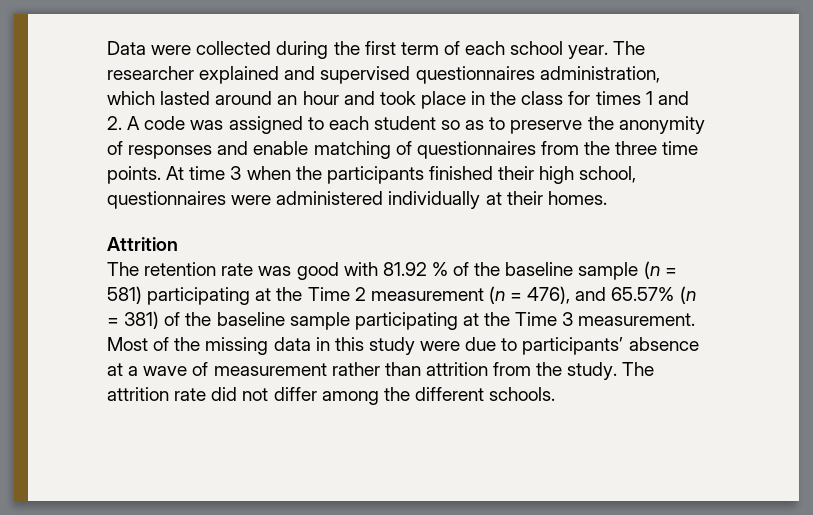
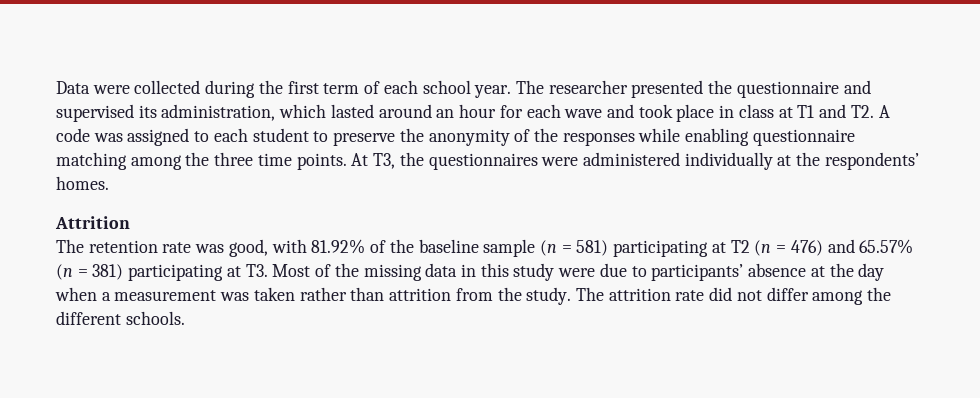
- The researcher explained and supervised questionnaires administration, which lasted around an hour and took place in the class for times 1 and 2. A code was assigned to each student so as to preserve the anonymity of responses and enable matching of questionnaires from the three time points.
+ The researcher presented the questionnaire and supervised its administration, which lasted around an hour for each wave and took place in class at T1 and T2. A code was assigned to each student to preserve the anonymity of the responses while enabling questionnaire matching among the three time points.
- At time 3 when the participants finished their high school, questionnaires were administered individually at their homes.
+ At T3, the questionnaires were administered individually at the respondents’ homes.
- The retention rate was good with 81.92 % of the baseline sample (n = 581) participating at the Time 2 measurement (n = 476), and 65.57% (n = 381) of the baseline sample participating at the Time 3 measurement. Most of the missing data in this study were due to participants’ absence at a wave of measurement rather than attrition from the study.
+ The retention rate was good, with 81.92% of the baseline sample (n = 581) participating at T2 (n = 476) and 65.57% (n = 381) participating at T3. Most of the missing data in this study were due to participants’ absence at the day when a measurement was taken rather than attrition from the study.

